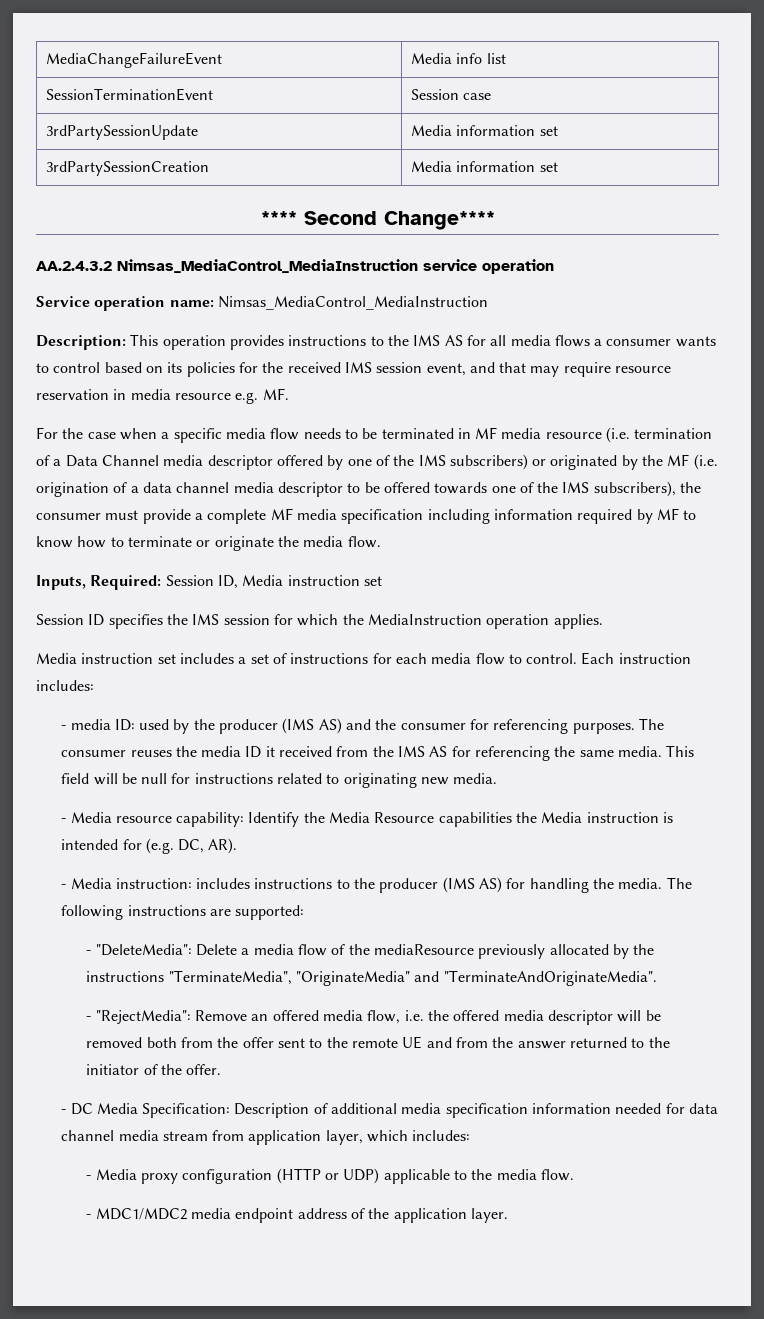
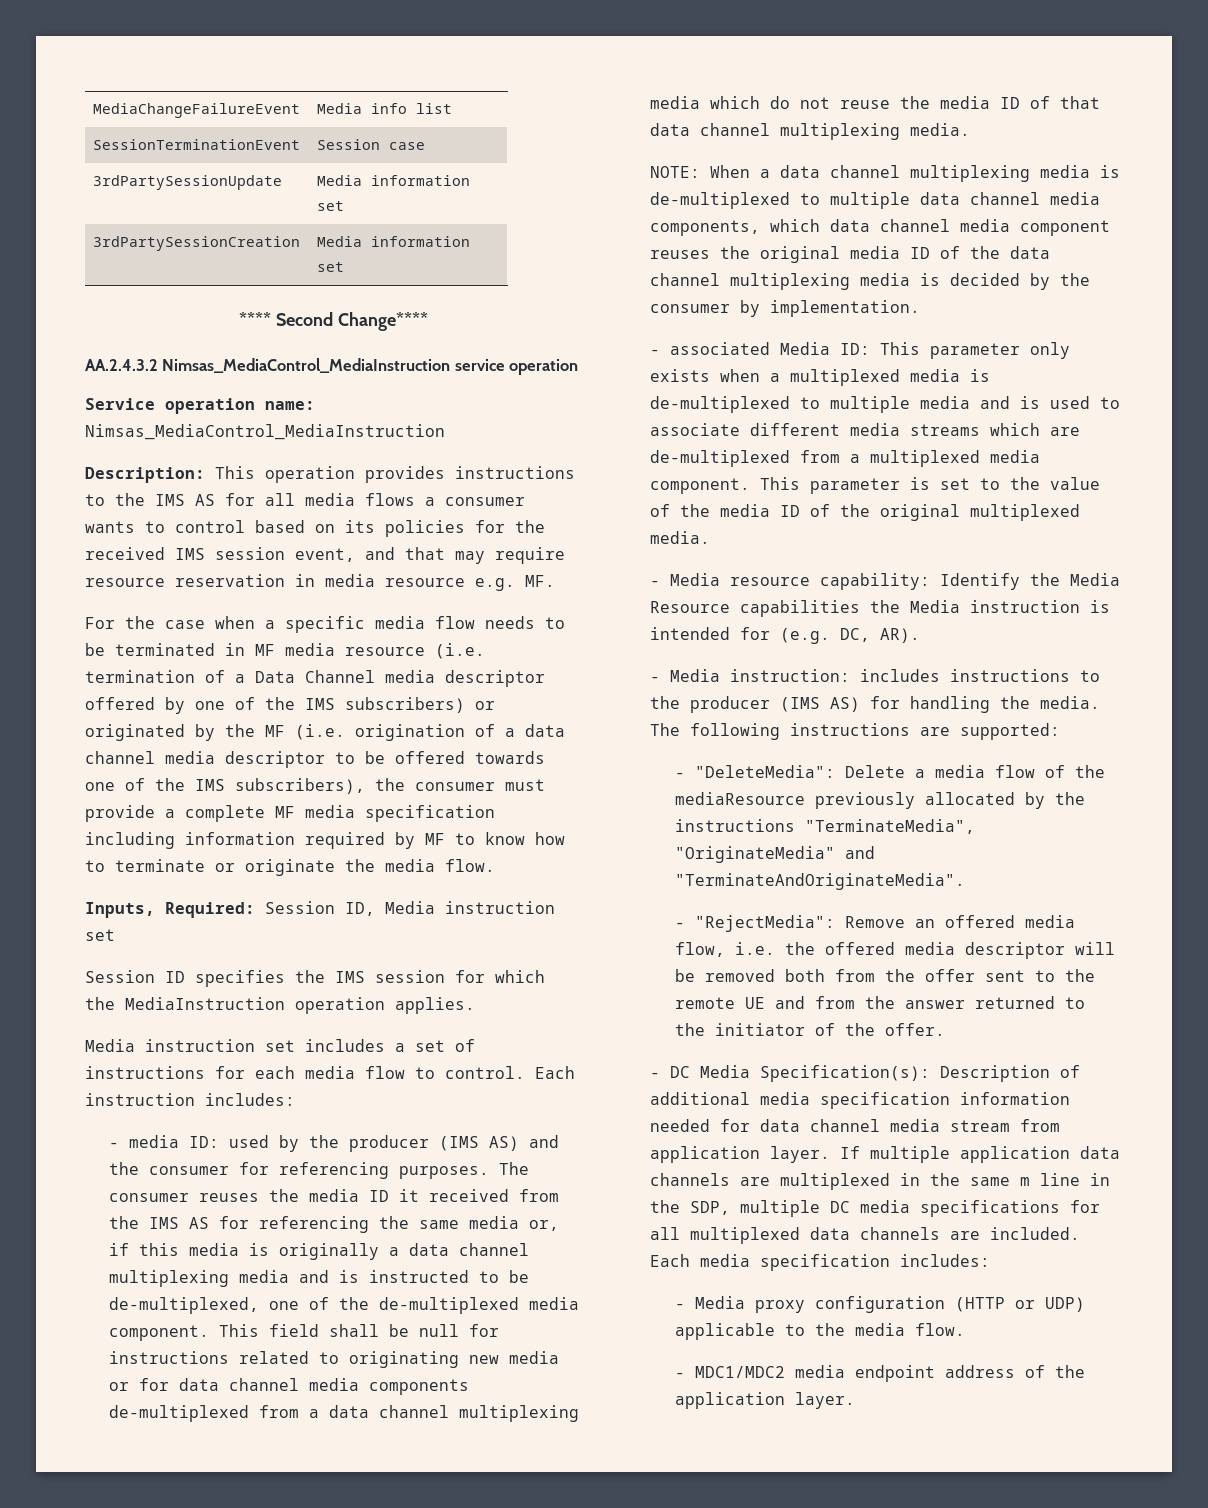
- The consumer reuses the media ID it received from the IMS AS for referencing the same media.
+ The consumer reuses the media ID it received from the IMS AS for referencing the same media or, if this media is originally a data channel multiplexing media and is instructed to be de-multiplexed, one of the de-multiplexed media component.
- This field will be null for instructions related to originating new media.
+ This field shall be null for instructions related to originating new media or for data channel media components de-multiplexed from a data channel multiplexing media which do not reuse the media ID of that data channel multiplexing media.
+ NOTE: When a data channel multiplexing media is de-multiplexed to multiple data channel media components, which data channel media component reuses the original media ID of the data channel multiplexing media is decided by the consumer by implementation.
+ - associated Media ID: This parameter only exists when a multiplexed media is de-multiplexed to multiple media and is used to associate different media streams which are de-multiplexed from a multiplexed media component. This parameter is set to the value of the media ID of the original multiplexed media.
- - DC Media Specification: Description of additional media specification information needed for data channel media stream from application layer, which includes:
+ - DC Media Specification(s): Description of additional media specification information needed for data channel media stream from application layer. If multiple application data channels are multiplexed in the same m line in the SDP, multiple DC media specifications for all multiplexed data channels are included. Each media specification includes:

